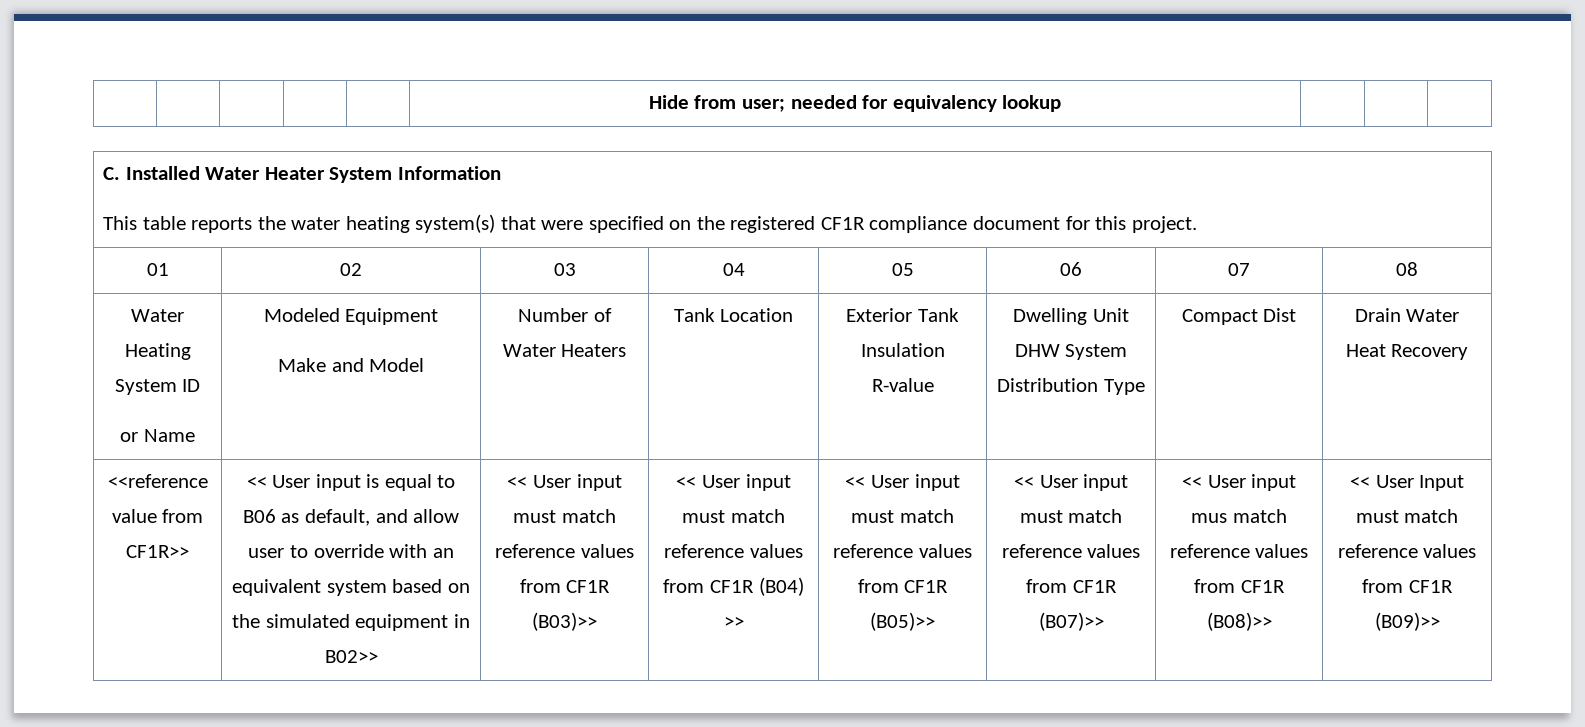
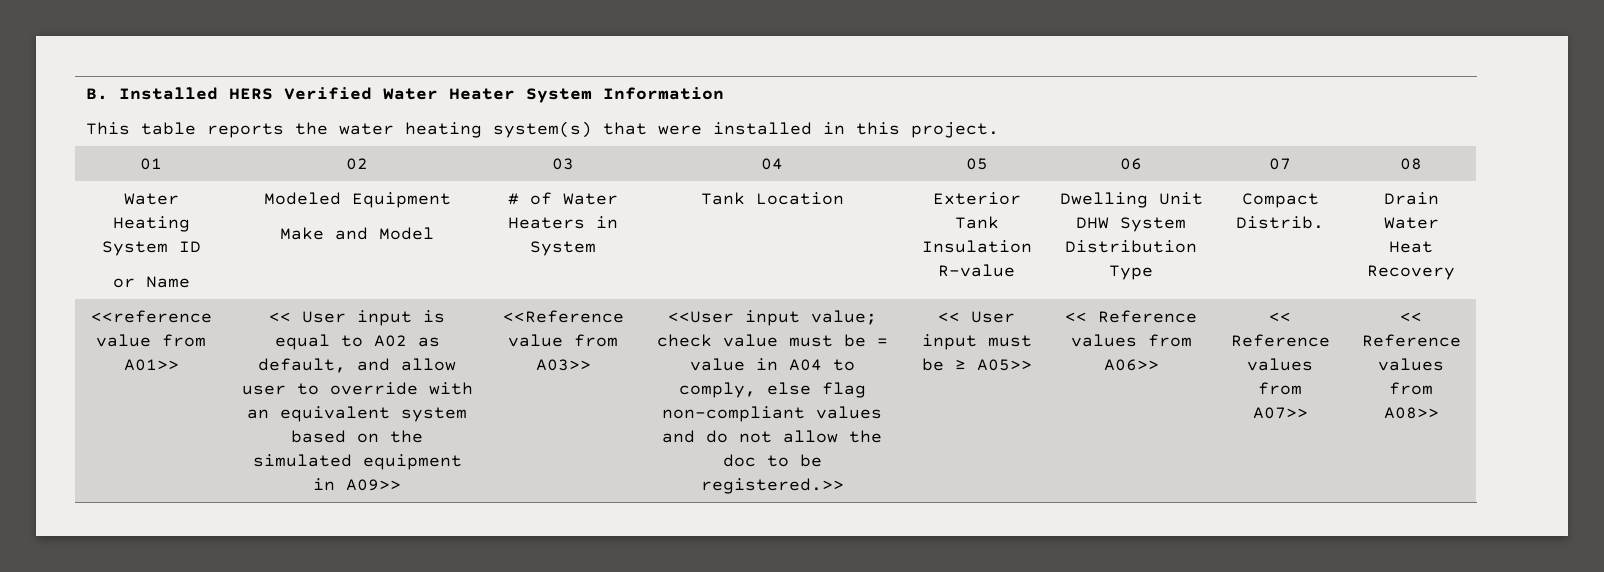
- | | | | | Hide from user; needed for equivalency lookup | | |
- C. Installed Water Heater System Information
- This table reports the water heating system(s) that were specified on the registered CF1R compliance document for this project.
+ B. Installed HERS Verified Water Heater System Information
+ This table reports the water heating system(s) that were installed in this project.
  Water Heating System ID
  or Name | Modeled Equipment
- Make and Model | Number of Water Heaters | Tank Location | Exterior Tank Insulation R-value | Dwelling Unit DHW System Distribution Type | Compact Dist | Drain Water Heat Recovery
+ Make and Model | # of Water Heaters in System | Tank Location | Exterior Tank Insulation R-value | Dwelling Unit DHW System Distribution Type | Compact Distrib. | Drain Water Heat Recovery
- <<reference value from CF1R>>
+ <<reference value from A01>>
- << User input is equal to B06 as default, and allow user to override with an equivalent system based on the simulated equipment in B02>> | << User input must match reference values from CF1R (B03)>> | << User input must match reference values from CF1R (B04) >> | << User input must match reference values from CF1R (B05)>> | << User input must match reference values from CF1R (B07)>> | << User input mus match reference values from CF1R (B08)>> | << User Input must match reference values from CF1R (B09)>>
+ << User input is equal to A02 as default, and allow user to override with an equivalent system based on the simulated equipment in A09>> | <<Reference value from A03>> | <<User input value; check value must be = value in A04 to comply, else flag non-compliant values and do not allow the doc to be registered.>> | << User input must be ≥ A05>> | << Reference values from A06>> | << Reference values from A07>> | << Reference values from A08>>

